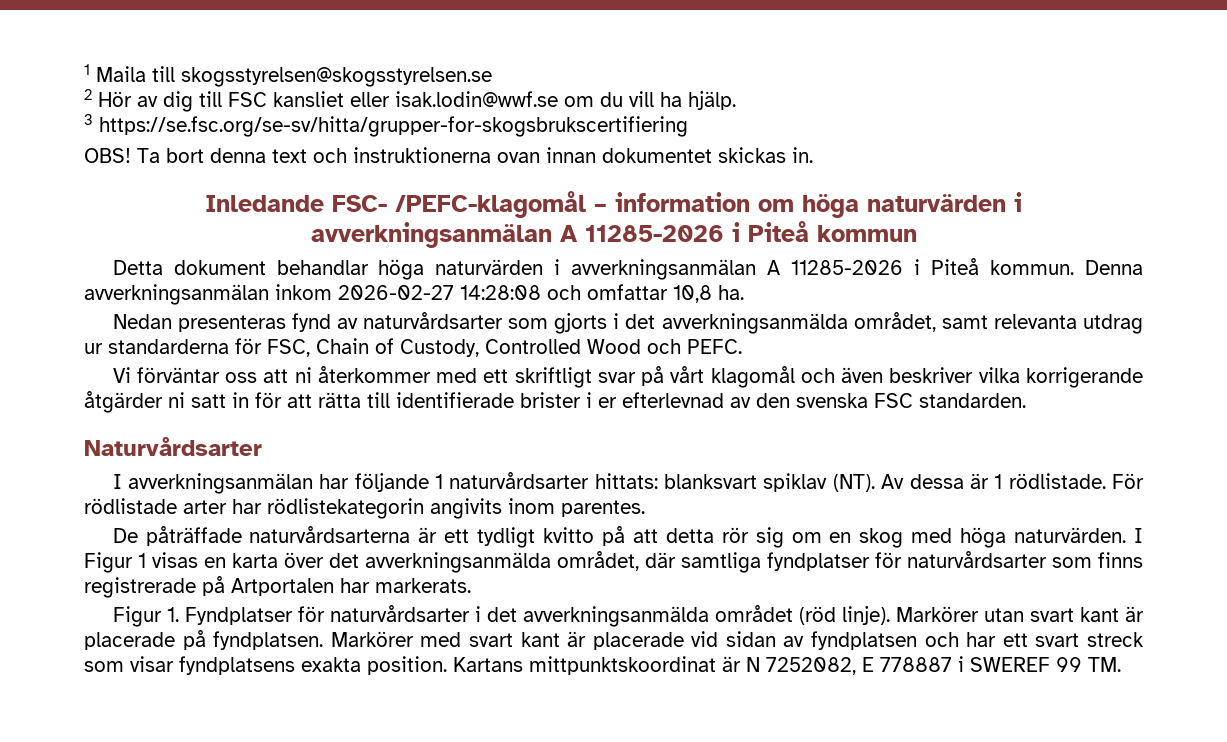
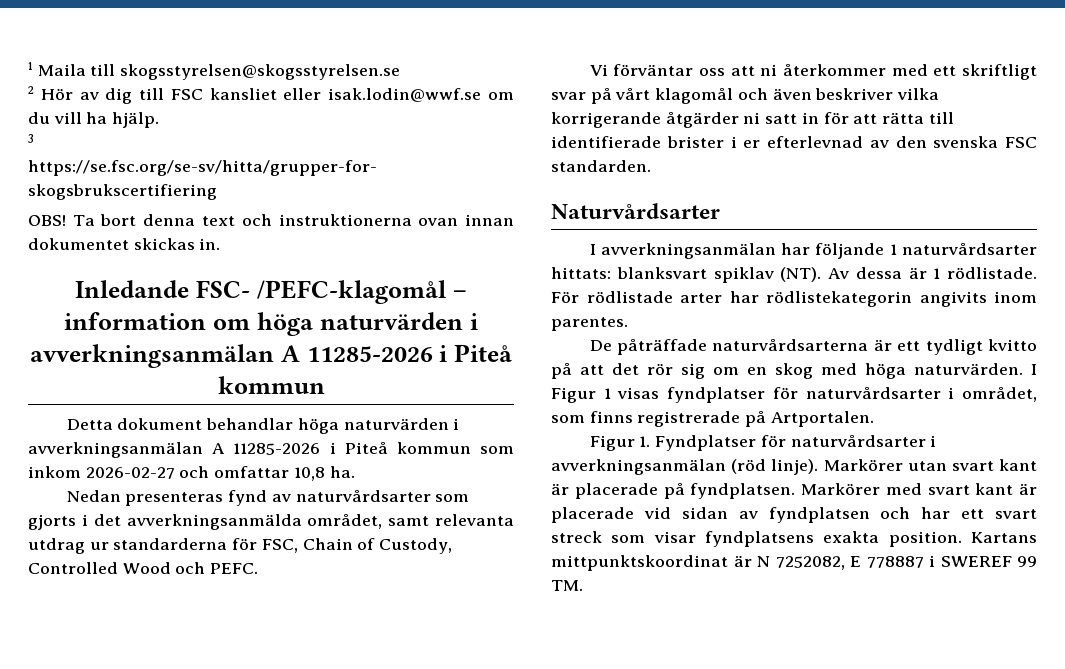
- Detta dokument behandlar höga naturvärden i avverkningsanmälan A 11285-2026 i Piteå kommun. Denna avverkningsanmälan inkom 2026-02-27 14:28:08 och omfattar 10,8 ha.
+ Detta dokument behandlar höga naturvärden i avverkningsanmälan A 11285-2026 i Piteå kommun som inkom 2026-02-27 och omfattar 10,8 ha.
- De påträffade naturvårdsarterna är ett tydligt kvitto på att detta rör sig om en skog med höga naturvärden.
+ De påträffade naturvårdsarterna är ett tydligt kvitto på att det rör sig om en skog med höga naturvärden.
- I Figur 1 visas en karta över det avverkningsanmälda området, där samtliga fyndplatser för naturvårdsarter som finns registrerade på Artportalen har markerats.
+ I Figur 1 visas fyndplatser för naturvårdsarter i området, som finns registrerade på Artportalen.
- Figur 1. Fyndplatser för naturvårdsarter i det avverkningsanmälda området (röd linje).
+ Figur 1. Fyndplatser för naturvårdsarter i avverkningsanmälan (röd linje).

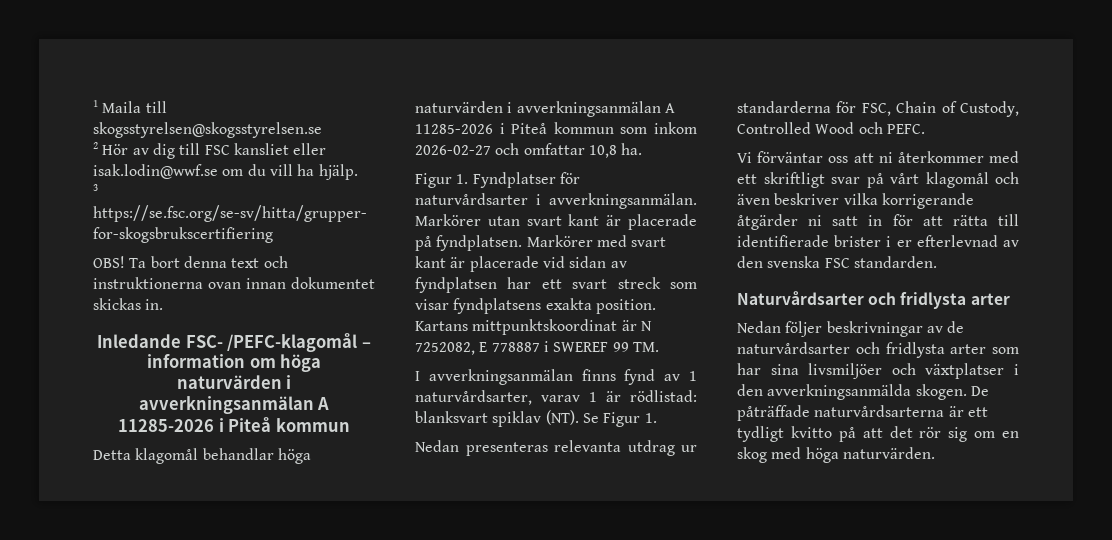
- Detta dokument behandlar höga naturvärden i avverkningsanmälan A 11285-2026 i Piteå kommun som inkom 2026-02-27 och omfattar 10,8 ha.
+ Detta klagomål behandlar höga naturvärden i avverkningsanmälan A 11285-2026 i Piteå kommun som inkom 2026-02-27 och omfattar 10,8 ha.
- Nedan presenteras fynd av naturvårdsarter som gjorts i det avverkningsanmälda området, samt relevanta utdrag ur standarderna för FSC, Chain of Custody, Controlled Wood och PEFC.
+ Figur 1. Fyndplatser för naturvårdsarter i avverkningsanmälan. Markörer utan svart kant är placerade på fyndplatsen. Markörer med svart kant är placerade vid sidan av fyndplatsen har ett svart streck som visar fyndplatsens exakta position. Kartans mittpunktskoordinat är N 7252082, E 778887 i SWEREF 99 TM.
+ I avverkningsanmälan finns fynd av 1 naturvårdsarter, varav 1 är rödlistad: blanksvart spiklav (NT). Se Figur 1.
+ Nedan presenteras relevanta utdrag ur standarderna för FSC, Chain of Custody, Controlled Wood och PEFC.
- Naturvårdsarter
- I avverkningsanmälan har följande 1 naturvårdsarter hittats: blanksvart spiklav (NT). Av dessa är 1 rödlistade. För rödlistade arter har rödlistekategorin angivits inom parentes.
- De påträffade naturvårdsarterna är ett tydligt kvitto på att det rör sig om en skog med höga naturvärden. I Figur 1 visas fyndplatser för naturvårdsarter i området, som finns registrerade på Artportalen.
- Figur 1. Fyndplatser för naturvårdsarter i avverkningsanmälan (röd linje). Markörer utan svart kant är placerade på fyndplatsen. Markörer med svart kant är placerade vid sidan av fyndplatsen och har ett svart streck som visar fyndplatsens exakta position. Kartans mittpunktskoordinat är N 7252082, E 778887 i SWEREF 99 TM.
+ Naturvårdsarter och fridlysta arter
+ Nedan följer beskrivningar av de naturvårdsarter och fridlysta arter som har sina livsmiljöer och växtplatser i den avverkningsanmälda skogen. De påträffade naturvårdsarterna är ett tydligt kvitto på att det rör sig om en skog med höga naturvärden.

